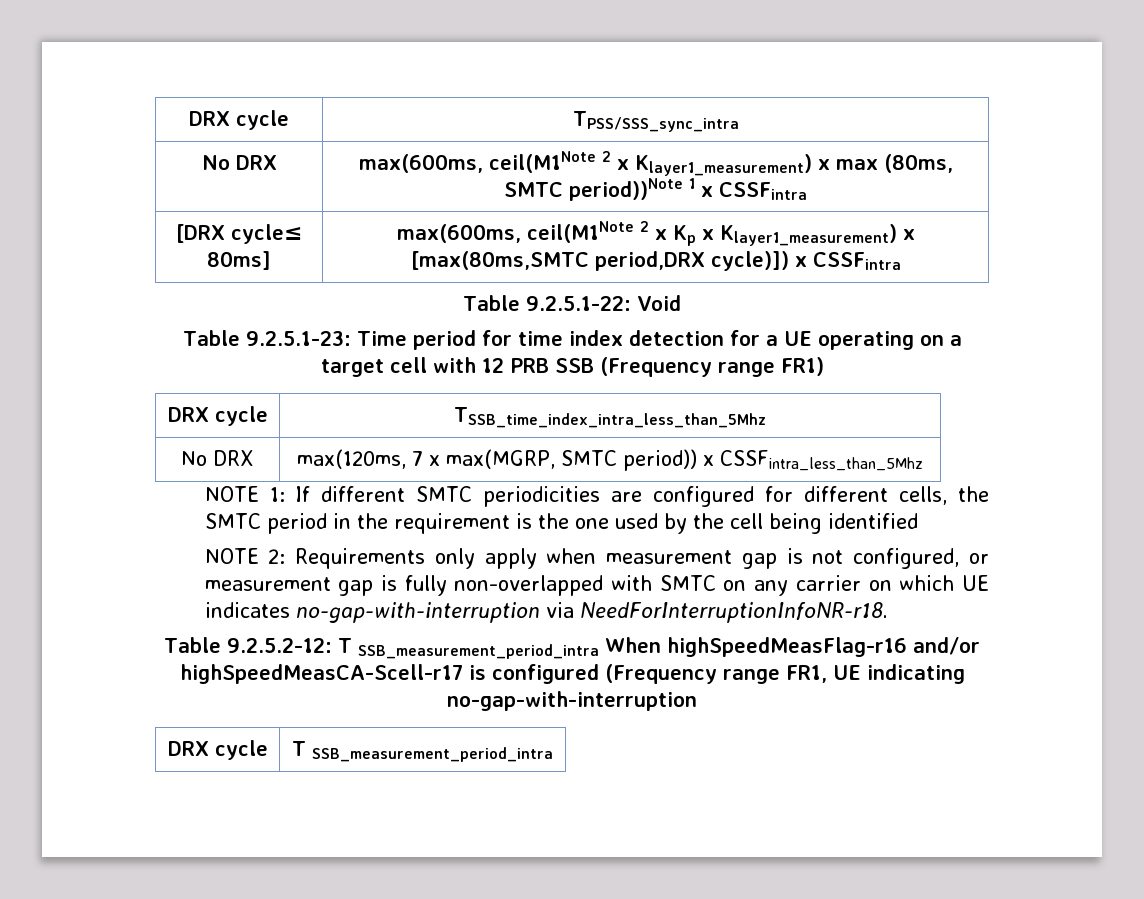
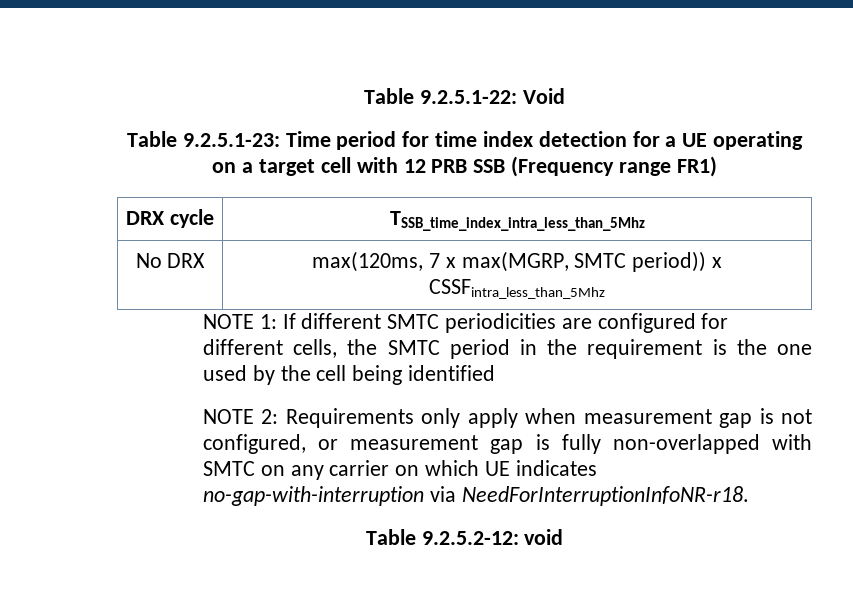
- DRX cycle | TPSS/SSS_sync_intra
- No DRX | max(600ms, ceil(M1Note 2 x Klayer1_measurement) x max (80ms, SMTC period))Note 1 x CSSFintra
- [DRX cycle≤ 80ms] | max(600ms, ceil(M1Note 2 x Kp x Klayer1_measurement) x [max(80ms,SMTC period,DRX cycle)]) x CSSFintra
- Table 9.2.5.2-12: T SSB_measurement_period_intra When highSpeedMeasFlag-r16 and/or highSpeedMeasCA-Scell-r17 is configured (Frequency range FR1, UE indicating no-gap-with-interruption
- DRX cycle | T SSB_measurement_period_intra
+ Table 9.2.5.2-12: void

